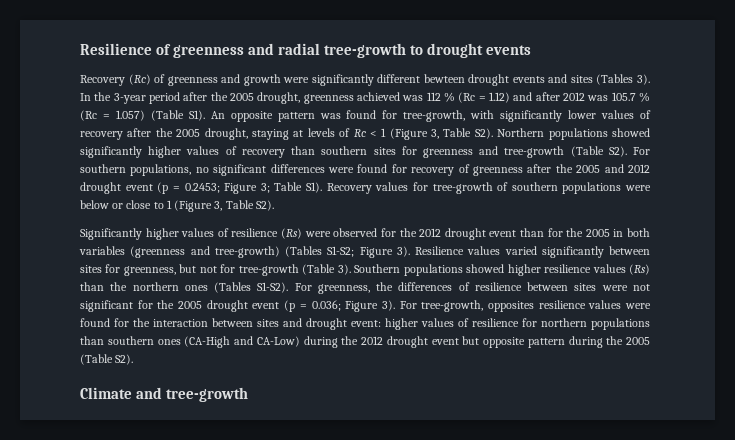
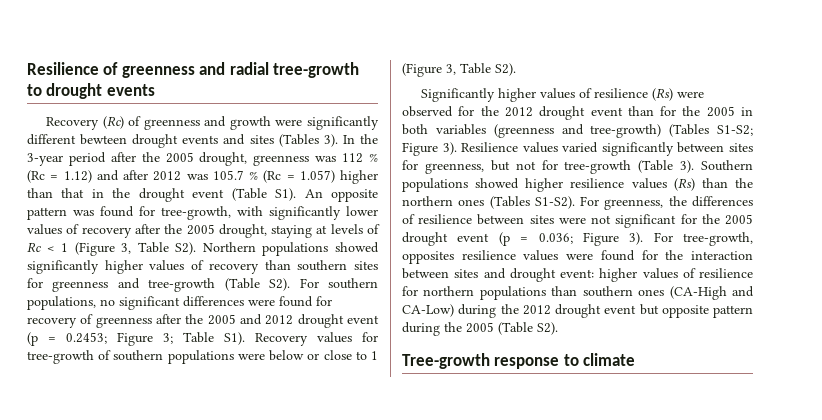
- In the 3-year period after the 2005 drought, greenness achieved was 112 % (Rc = 1.12) and after 2012 was 105.7 % (Rc = 1.057) (Table S1). An opposite pattern was found for tree-growth, with significantly lower values of recovery after the 2005 drought, staying at levels of Rc < 1 (Figure 3, Table S2). Northern populations showed significantly higher values of recovery than southern sites for greenness and tree-growth (Table S2). For southern populations, no significant differences were found for recovery of greenness after the 2005 and 2012 drought event (p = 0.2453;
+ In the 3-year period after the 2005 drought, greenness was 112 % (Rc = 1.12) and after 2012 was 105.7 % (Rc = 1.057) higher than that in the drought event (Table S1). An opposite pattern was found for tree-growth, with significantly lower values of recovery after the 2005 drought, staying at levels of Rc < 1 (Figure 3, Table S2). Northern populations showed significantly higher values of recovery than southern sites for greenness and tree-growth (Table S2). For southern populations, no significant differences were found for recovery of greenness after the 2005 and 2012 drought event (p = 0.2453;
- Climate and tree-growth
+ Tree-growth response to climate

